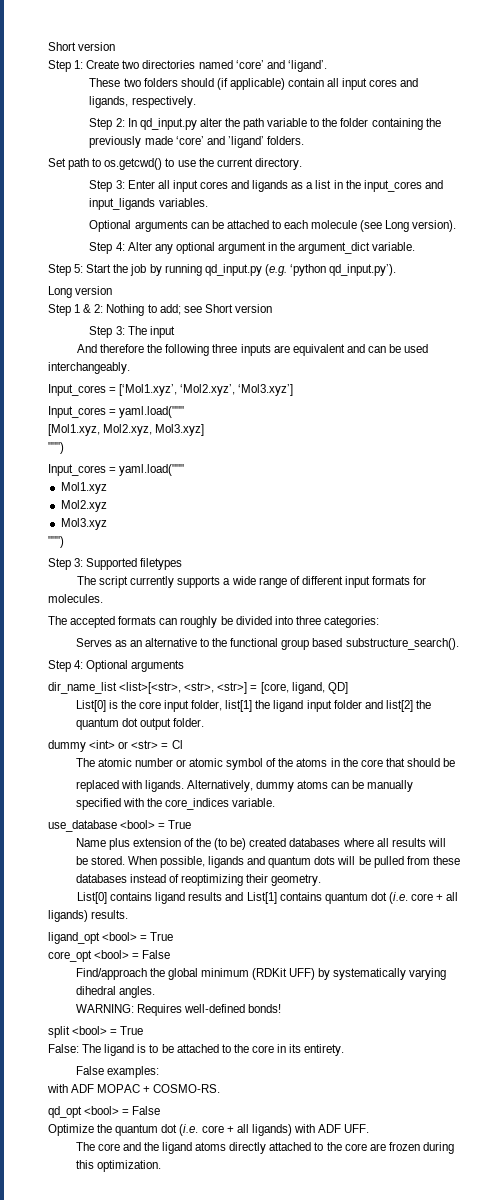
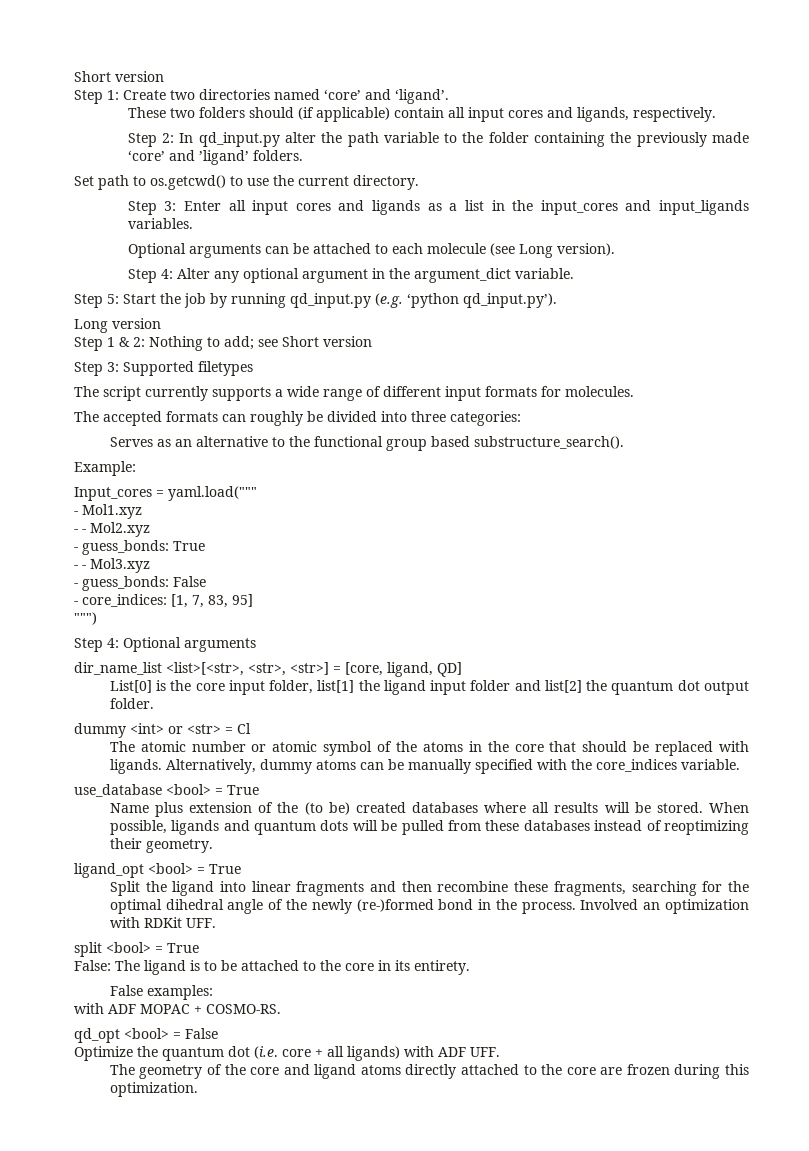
- Step 3: The input
- And therefore the following three inputs are equivalent and can be used interchangeably.
- Input_cores = [‘Mol1.xyz’, ‘Mol2.xyz’, ‘Mol3.xyz’]
- Input_cores = yaml.load("""
- [Mol1.xyz, Mol2.xyz, Mol3.xyz]
- """)
- Input_cores = yaml.load("""
- Mol1.xyz
- Mol2.xyz
- Mol3.xyz
- """)
+ Example:
+ Input_cores = yaml.load("""
+ - Mol1.xyz
+ - - Mol2.xyz
+ - guess_bonds: True
+ - - Mol3.xyz
+ - guess_bonds: False
+ - core_indices: [1, 7, 83, 95]
+ """)
- The atomic number or atomic symbol of the atoms in the core that should be
- replaced with ligands.
+ The atomic number or atomic symbol of the atoms in the core that should be replaced with ligands.
- List[0] contains ligand results and List[1] contains quantum dot (i.e. core + all ligands) results.
  ligand_opt <bool> = True
- core_opt <bool> = False
- Find/approach the global minimum (RDKit UFF) by systematically varying dihedral angles.
- WARNING: Requires well-defined bonds!
+ Split the ligand into linear fragments and then recombine these fragments, searching for the optimal dihedral angle of the newly (re-)formed bond in the process. Involved an optimization with RDKit UFF.
- The core and the ligand atoms directly attached to the core are frozen during this optimization.
+ The geometry of the core and ligand atoms directly attached to the core are frozen during this optimization.

